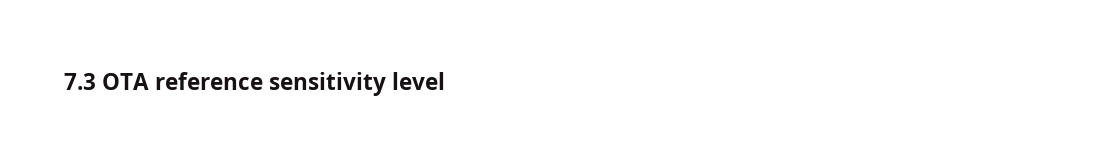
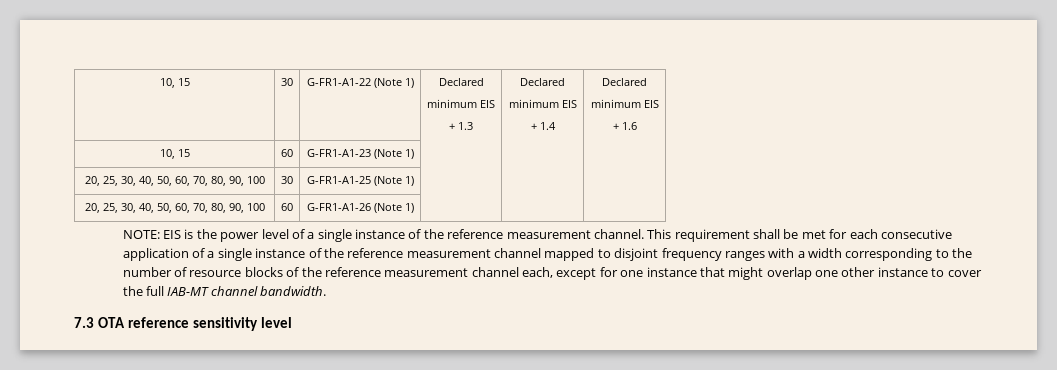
+ 10, 15 | 30 | G-FR1-A1-22 (Note 1) | Declared
+ minimum EIS
+ + 1.3 | Declared
+ minimum EIS
+ + 1.4 | Declared
+ minimum EIS
+ + 1.6
+ 10, 15 | 60 | G-FR1-A1-23 (Note 1) | | |
+ 20, 25, 30, 40, 50, 60, 70, 80, 90, 100 | 30 | G-FR1-A1-25 (Note 1) | | |
+ 20, 25, 30, 40, 50, 60, 70, 80, 90, 100 | 60 | G-FR1-A1-26 (Note 1) | | |
+ NOTE: EIS is the power level of a single instance of the reference measurement channel. This requirement shall be met for each consecutive application of a single instance of the reference measurement channel mapped to disjoint frequency ranges with a width corresponding to the number of resource blocks of the reference measurement channel each, except for one instance that might overlap one other instance to cover the full IAB-MT channel bandwidth.

